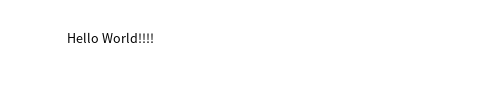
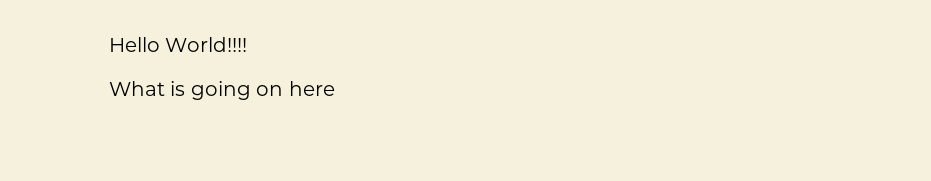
+ What is going on here

